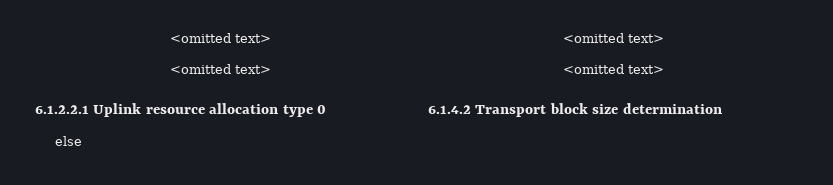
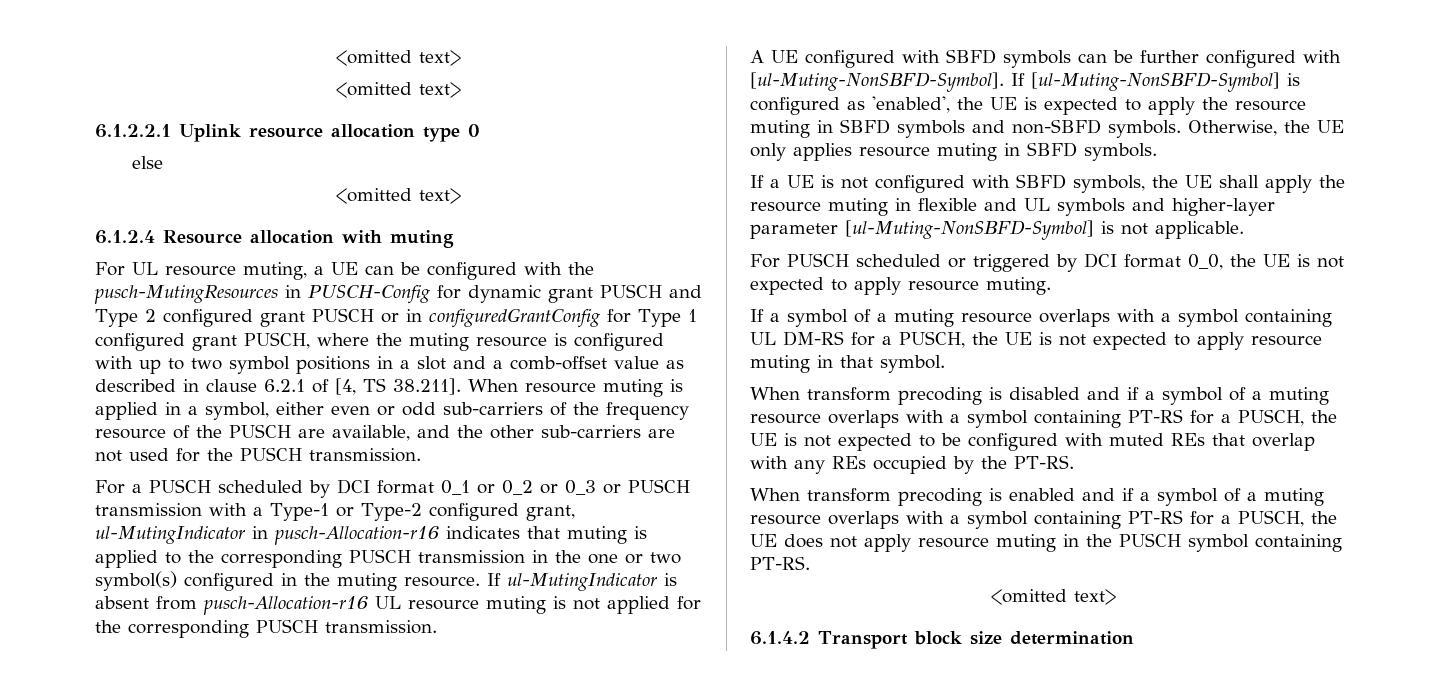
+ 6.1.2.4 Resource allocation with muting
+ For UL resource muting, a UE can be configured with the pusch-MutingResources in PUSCH-Config for dynamic grant PUSCH and Type 2 configured grant PUSCH or in configuredGrantConfig for Type 1 configured grant PUSCH, where the muting resource is configured with up to two symbol positions in a slot and a comb-offset value as described in clause 6.2.1 of [4, TS 38.211]. When resource muting is applied in a symbol, either even or odd sub-carriers of the frequency resource of the PUSCH are available, and the other sub-carriers are not used for the PUSCH transmission.
+ For a PUSCH scheduled by DCI format 0_1 or 0_2 or 0_3 or PUSCH transmission with a Type-1 or Type-2 configured grant, ul-MutingIndicator in pusch-Allocation-r16 indicates that muting is applied to the corresponding PUSCH transmission in the one or two symbol(s) configured in the muting resource. If ul-MutingIndicator is absent from pusch-Allocation-r16 UL resource muting is not applied for the corresponding PUSCH transmission.
+ A UE configured with SBFD symbols can be further configured with [ul-Muting-NonSBFD-Symbol]. If [ul-Muting-NonSBFD-Symbol] is configured as 'enabled', the UE is expected to apply the resource muting in SBFD symbols and non-SBFD symbols. Otherwise, the UE only applies resource muting in SBFD symbols.
+ If a UE is not configured with SBFD symbols, the UE shall apply the resource muting in flexible and UL symbols and higher-layer parameter [ul-Muting-NonSBFD-Symbol] is not applicable.
+ For PUSCH scheduled or triggered by DCI format 0_0, the UE is not expected to apply resource muting.
+ If a symbol of a muting resource overlaps with a symbol containing UL DM-RS for a PUSCH, the UE is not expected to apply resource muting in that symbol.
+ When transform precoding is disabled and if a symbol of a muting resource overlaps with a symbol containing PT-RS for a PUSCH, the UE is not expected to be configured with muted REs that overlap with any REs occupied by the PT-RS.
+ When transform precoding is enabled and if a symbol of a muting resource overlaps with a symbol containing PT-RS for a PUSCH, the UE does not apply resource muting in the PUSCH symbol containing PT-RS.

